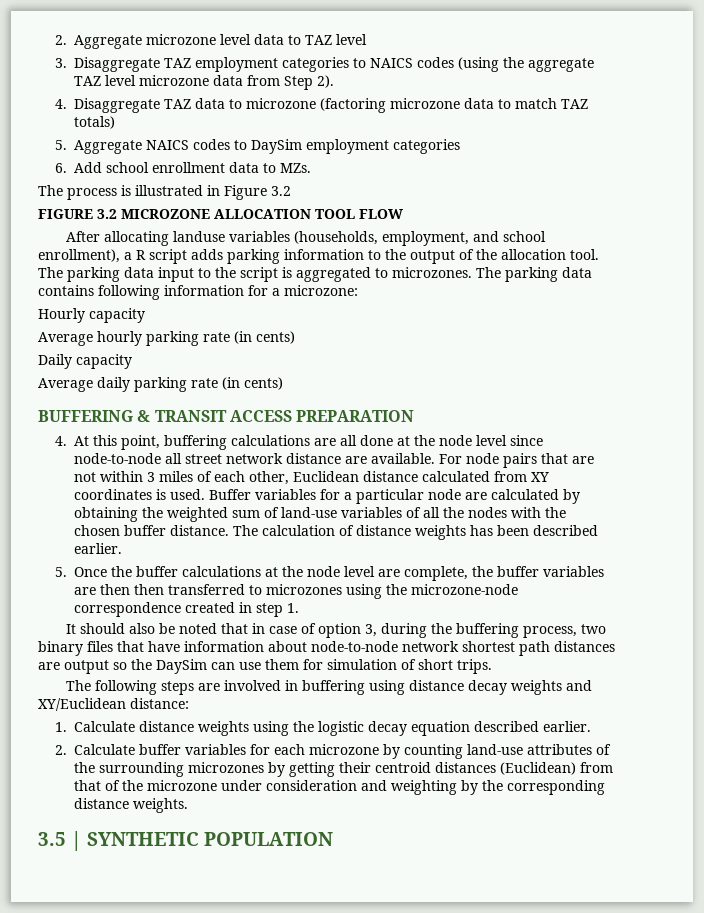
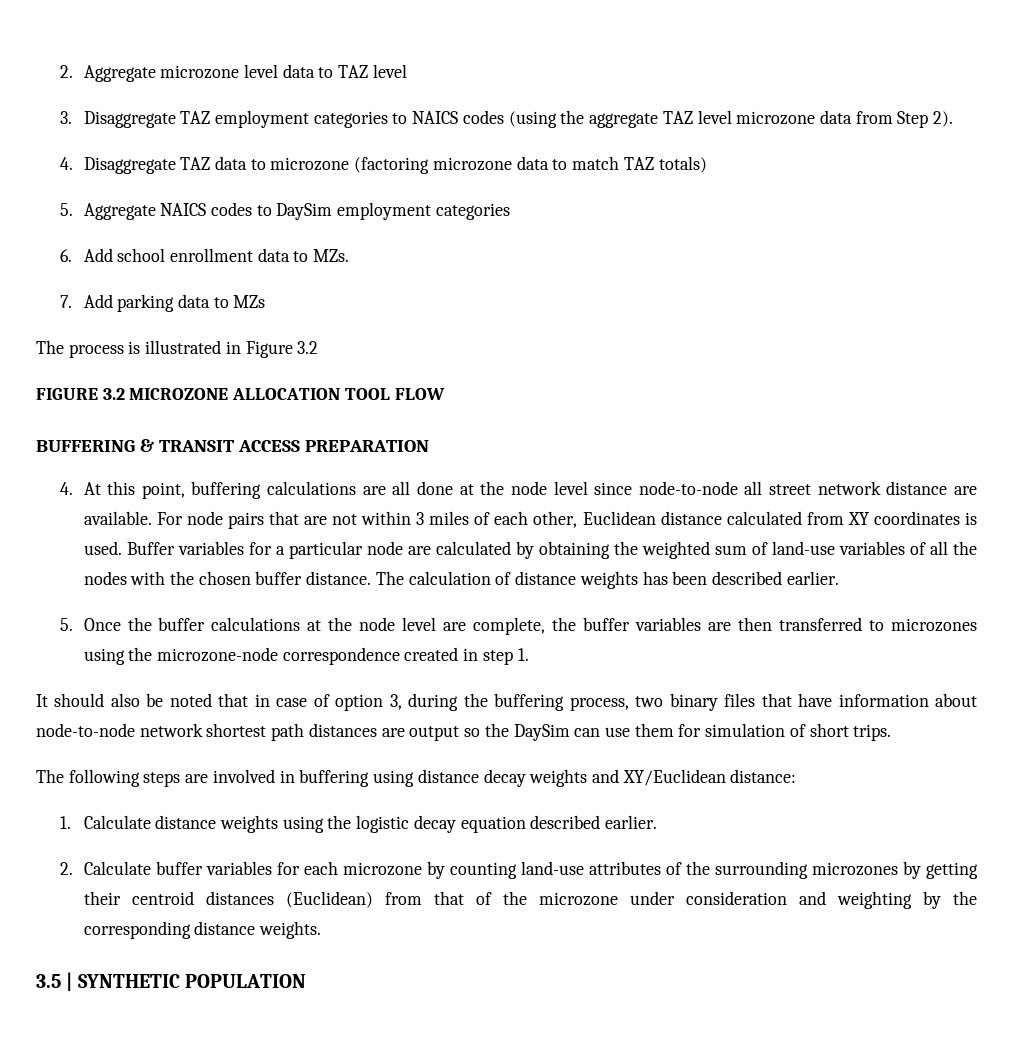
+ 7. Add parking data to MZs
- After allocating landuse variables (households, employment, and school enrollment), a R script adds parking information to the output of the allocation tool. The parking data input to the script is aggregated to microzones. The parking data contains following information for a microzone:
- Hourly capacity
- Average hourly parking rate (in cents)
- Daily capacity
- Average daily parking rate (in cents)
- 5. Once the buffer calculations at the node level are complete, the buffer variables are then then transferred to microzones using the microzone-node correspondence created in step 1.
+ 5. Once the buffer calculations at the node level are complete, the buffer variables are then transferred to microzones using the microzone-node correspondence created in step 1.

